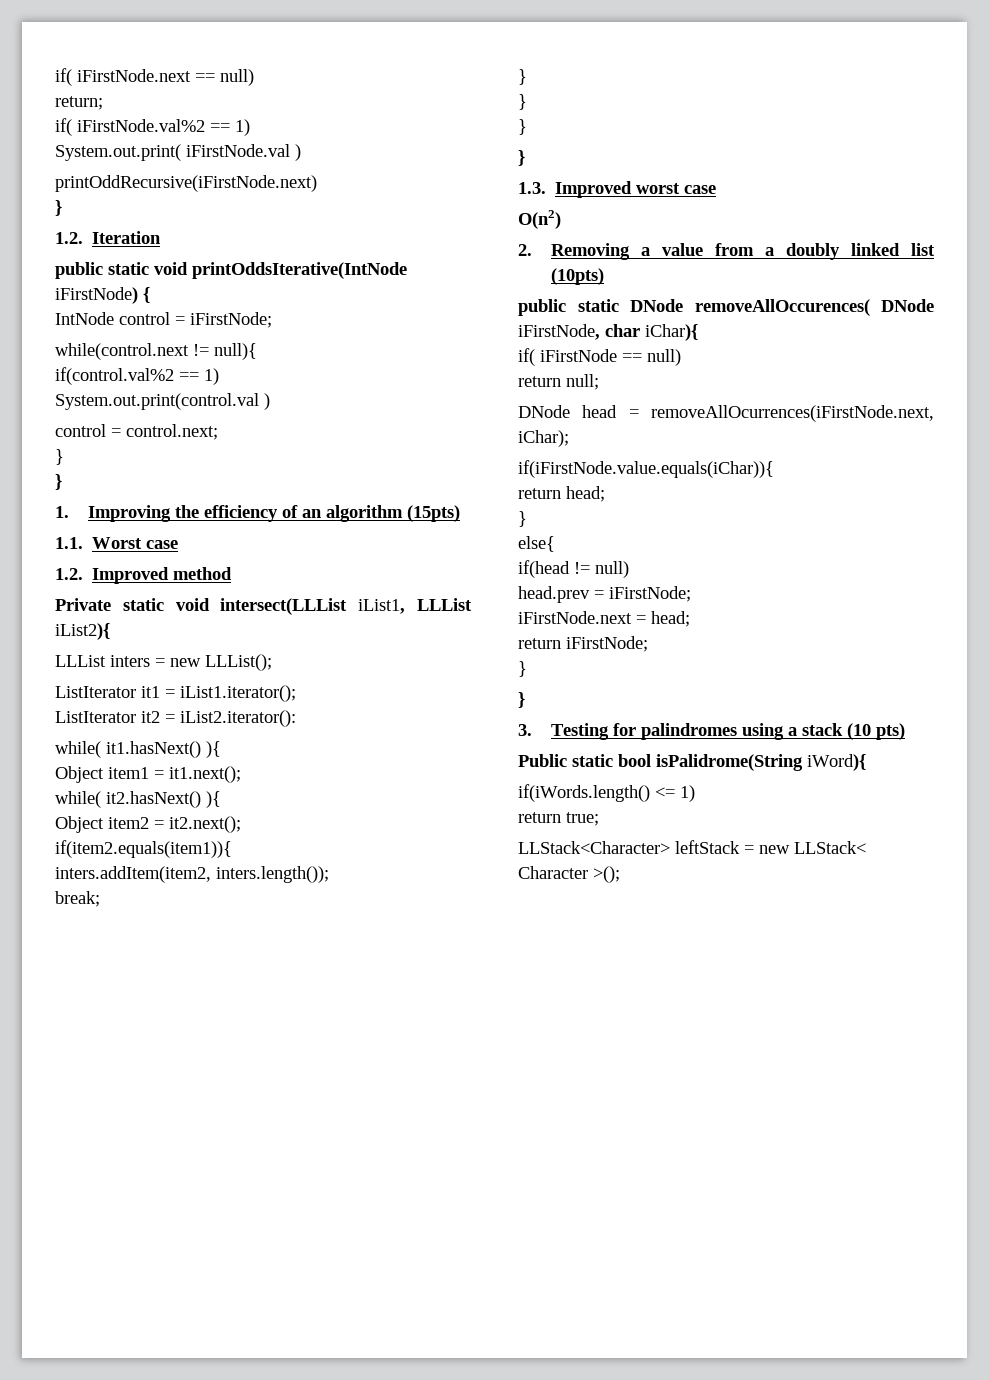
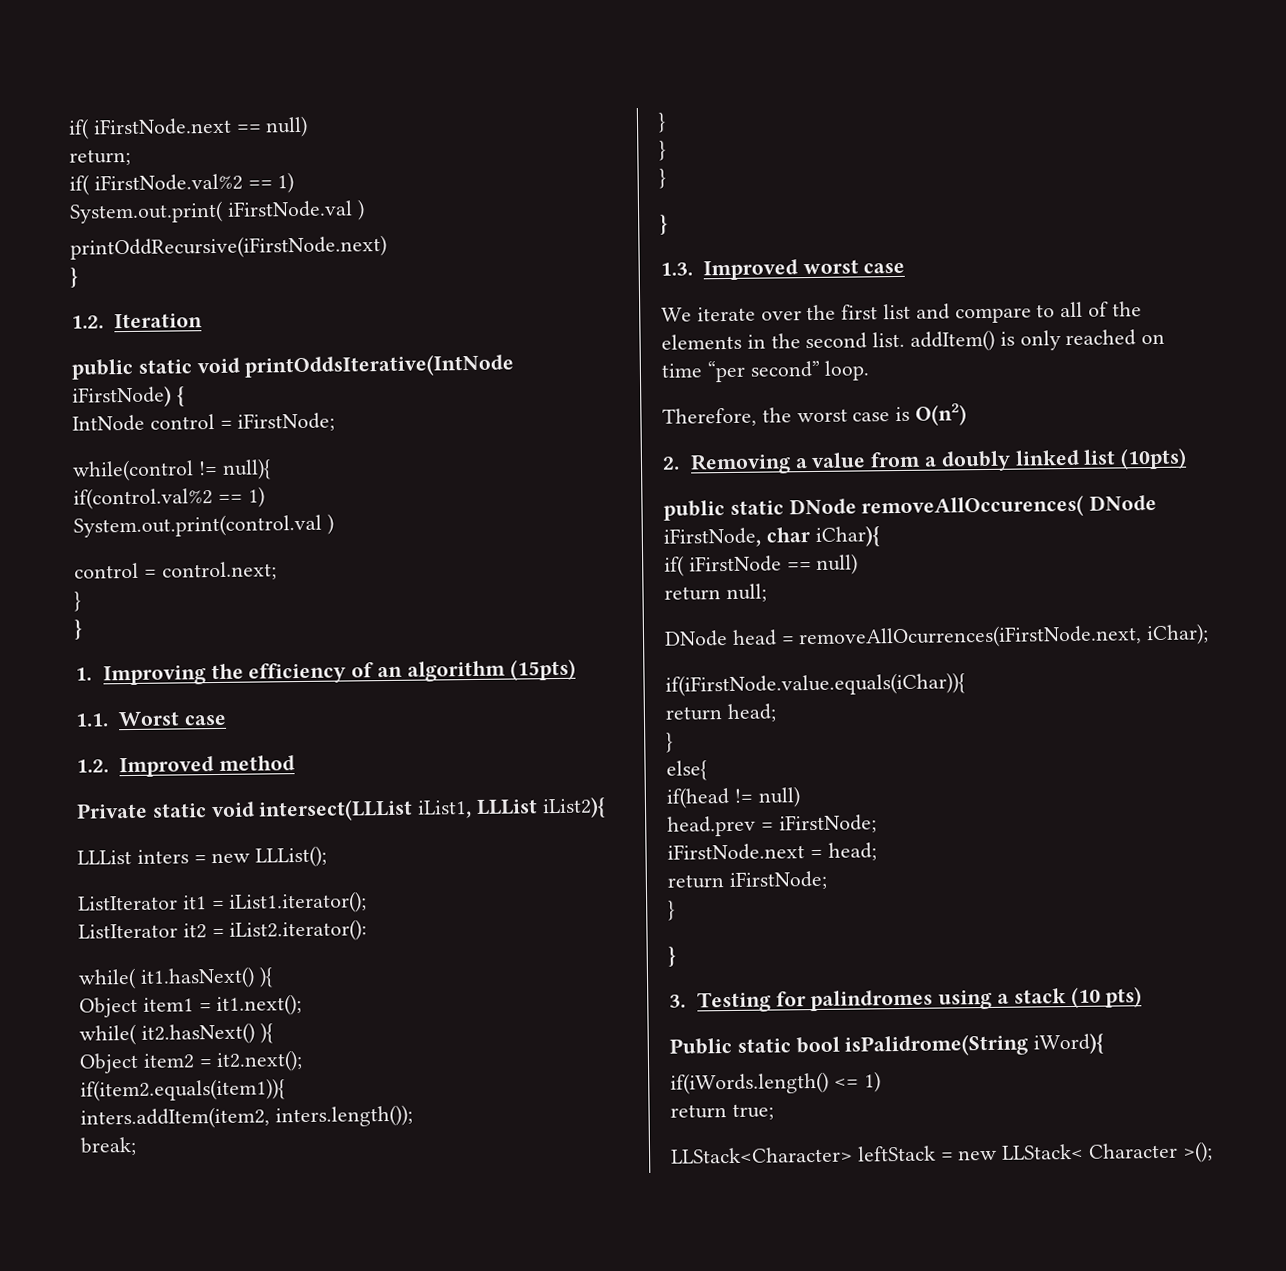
- while(control.next != null){
+ while(control != null){
- O(n2)
+ We iterate over the first list and compare to all of the elements in the second list. addItem() is only reached on time “per second” loop.
+ Therefore, the worst case is O(n2)

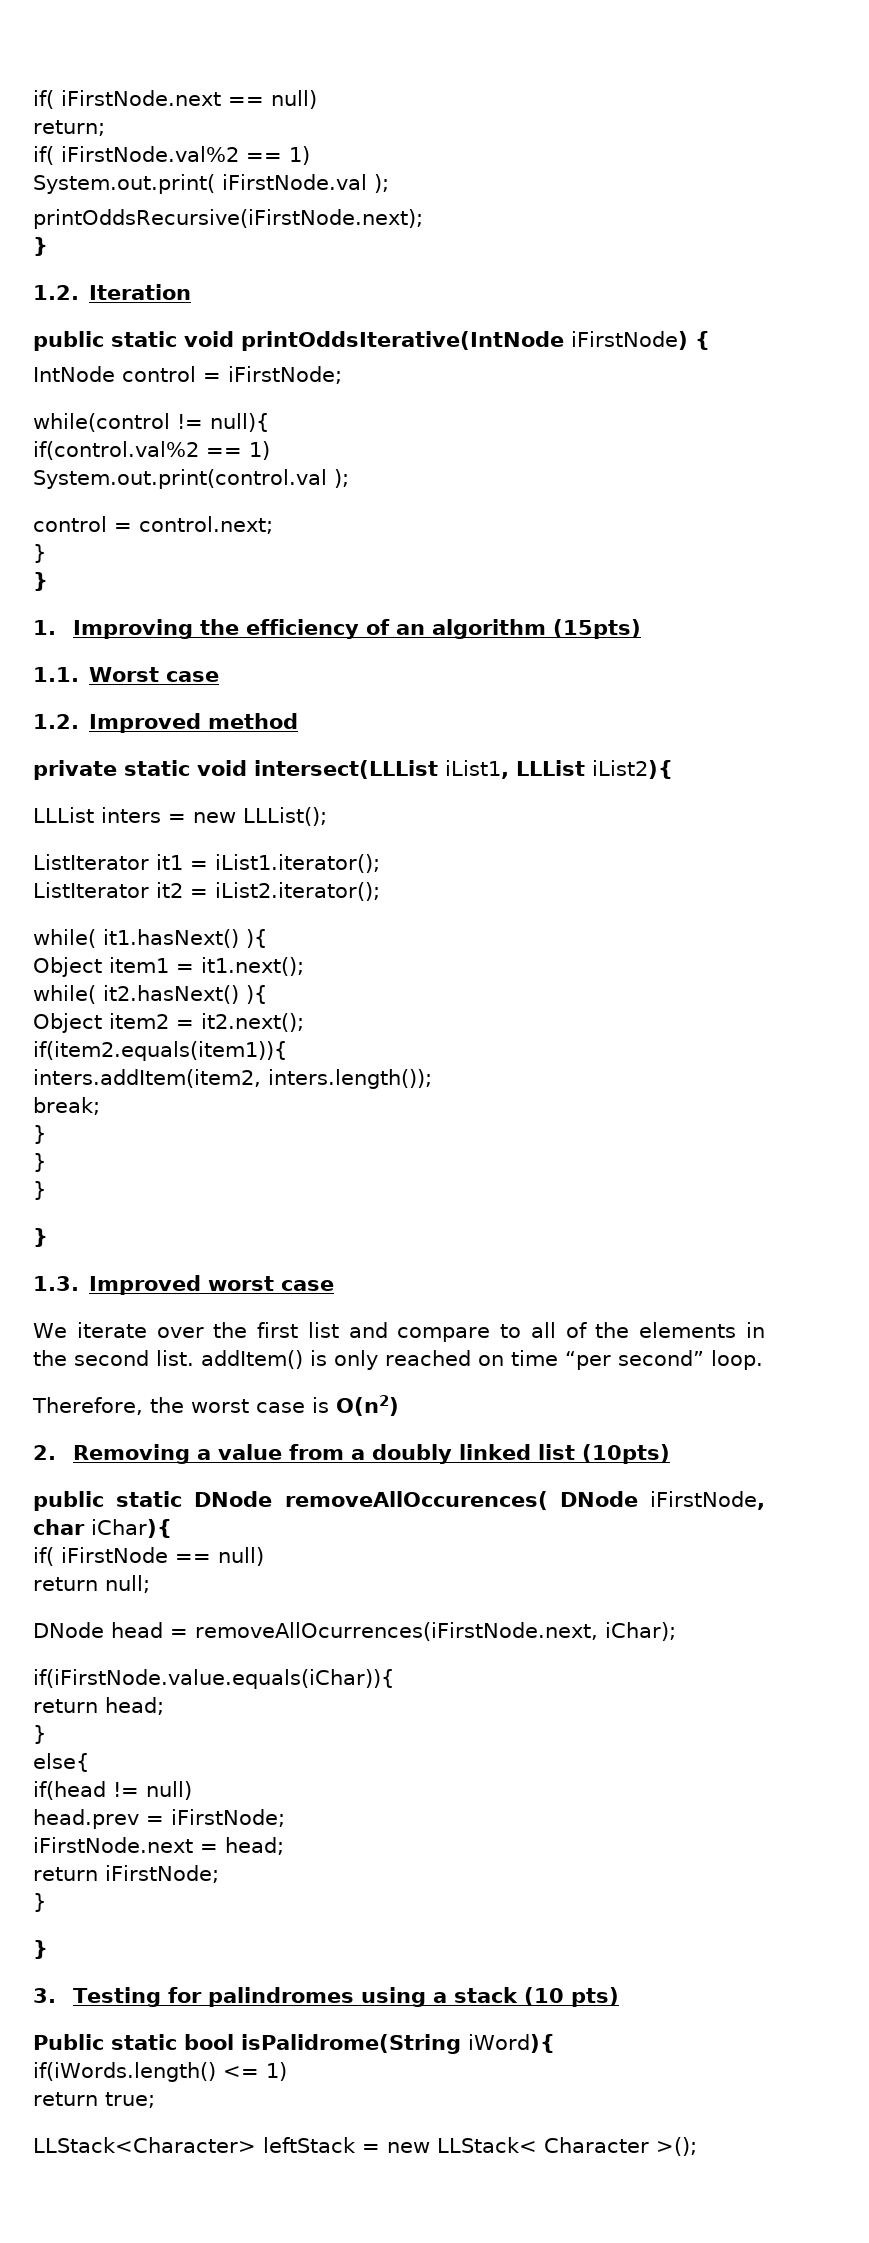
- System.out.print( iFirstNode.val )
- printOddRecursive(iFirstNode.next)
+ System.out.print( iFirstNode.val );
+ printOddsRecursive(iFirstNode.next);
- System.out.print(control.val )
+ System.out.print(control.val );
- Private static void intersect(LLList iList1, LLList iList2){
+ private static void intersect(LLList iList1, LLList iList2){
- ListIterator it2 = iList2.iterator():
+ ListIterator it2 = iList2.iterator();

